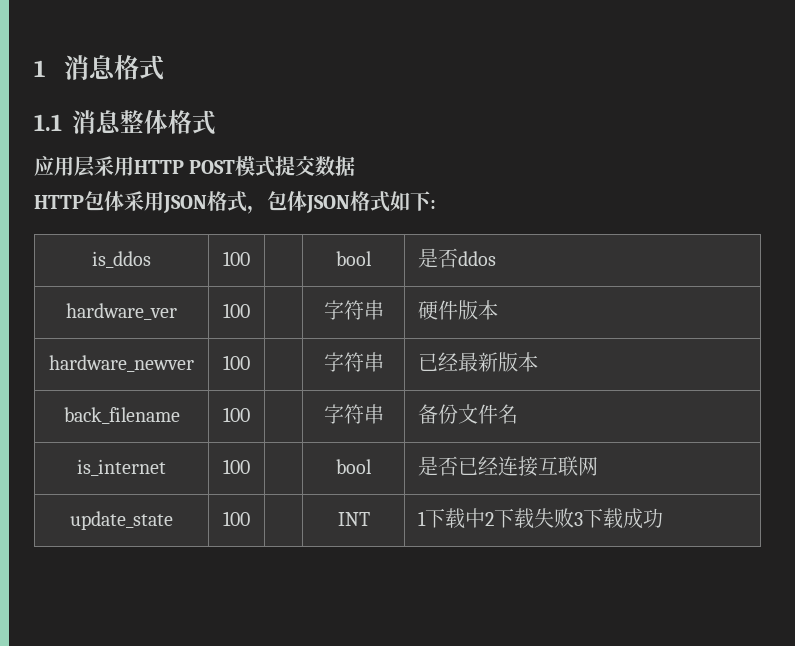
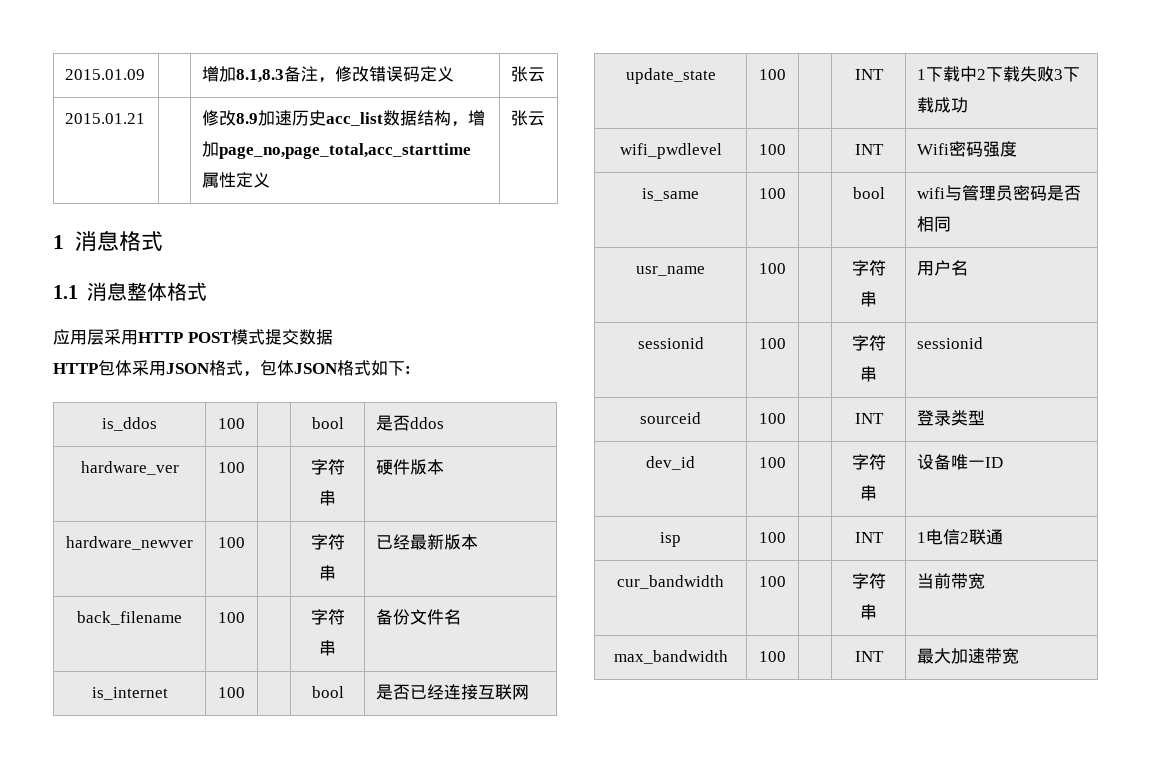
+ 2015.01.09 | | 增加8.1,8.3备注，修改错误码定义 | 张云
+ 2015.01.21 | | 修改8.9加速历史acc_list数据结构，增加page_no,page_total,acc_starttime属性定义 | 张云
+ wifi_pwdlevel | 100 | | INT | Wifi密码强度
+ is_same | 100 | | bool | wifi与管理员密码是否相同
+ usr_name | 100 | | 字符串 | 用户名
+ sessionid | 100 | | 字符串 | sessionid
+ sourceid | 100 | | INT | 登录类型
+ dev_id | 100 | | 字符串 | 设备唯一ID
+ isp | 100 | | INT | 1电信2联通
+ cur_bandwidth | 100 | | 字符串 | 当前带宽
+ max_bandwidth | 100 | | INT | 最大加速带宽

